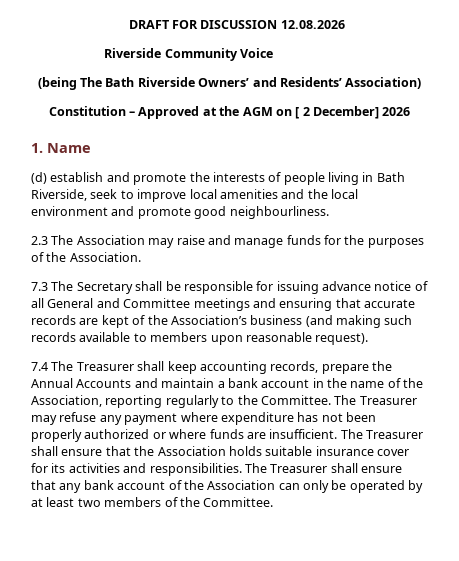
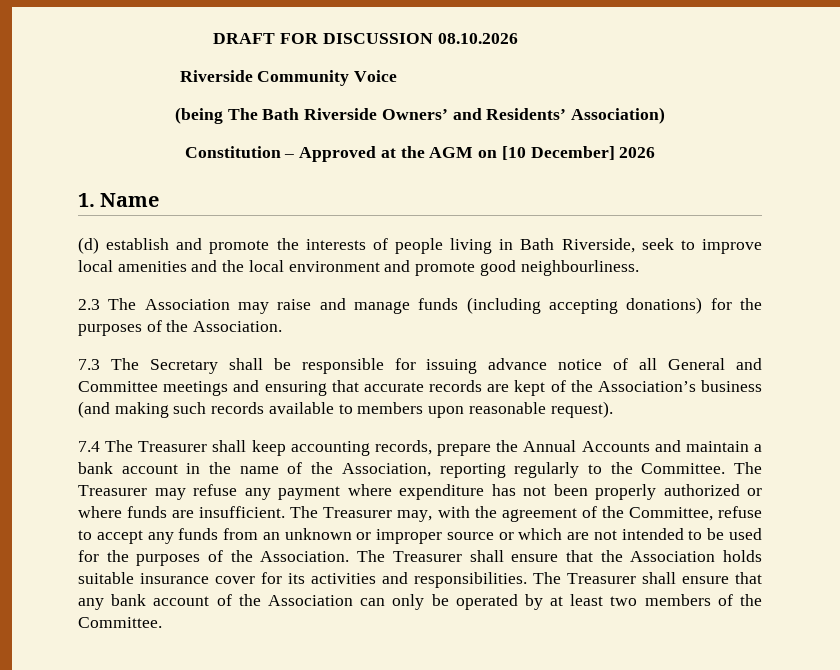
- DRAFT FOR DISCUSSION 12.08.2026
+ DRAFT FOR DISCUSSION 08.10.2026
- Constitution – Approved at the AGM on [ 2 December] 2026
+ Constitution – Approved at the AGM on [10 December] 2026
- 2.3 The Association may raise and manage funds for the purposes of the Association.
+ 2.3 The Association may raise and manage funds (including accepting donations) for the purposes of the Association.
- The Treasurer shall ensure that the Association holds suitable insurance cover for its activities and responsibilities.
+ The Treasurer may, with the agreement of the Committee, refuse to accept any funds from an unknown or improper source or which are not intended to be used for the purposes of the Association. The Treasurer shall ensure that the Association holds suitable insurance cover for its activities and responsibilities.

